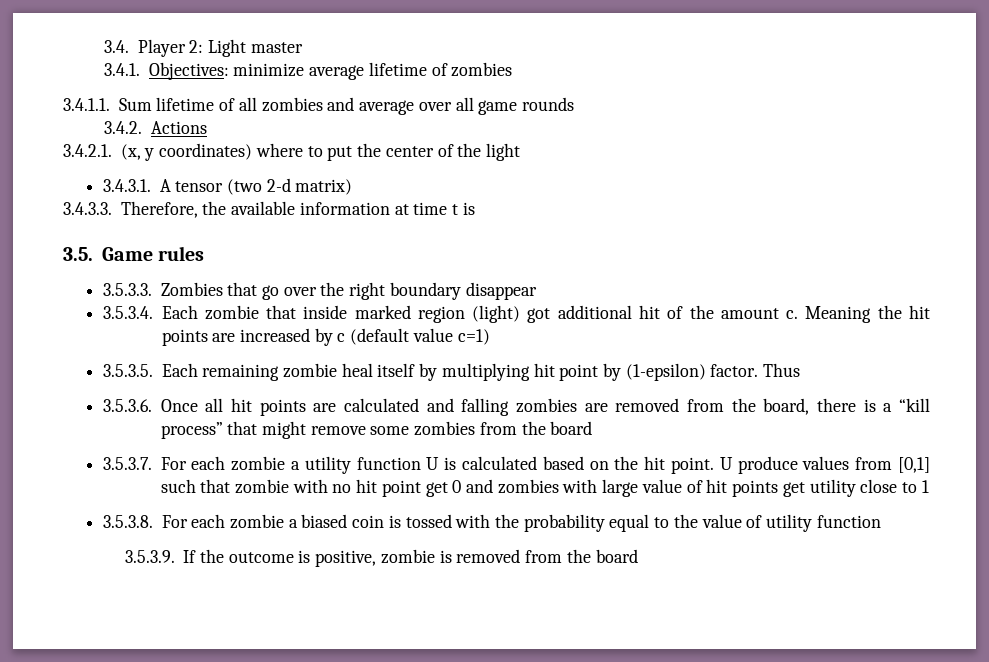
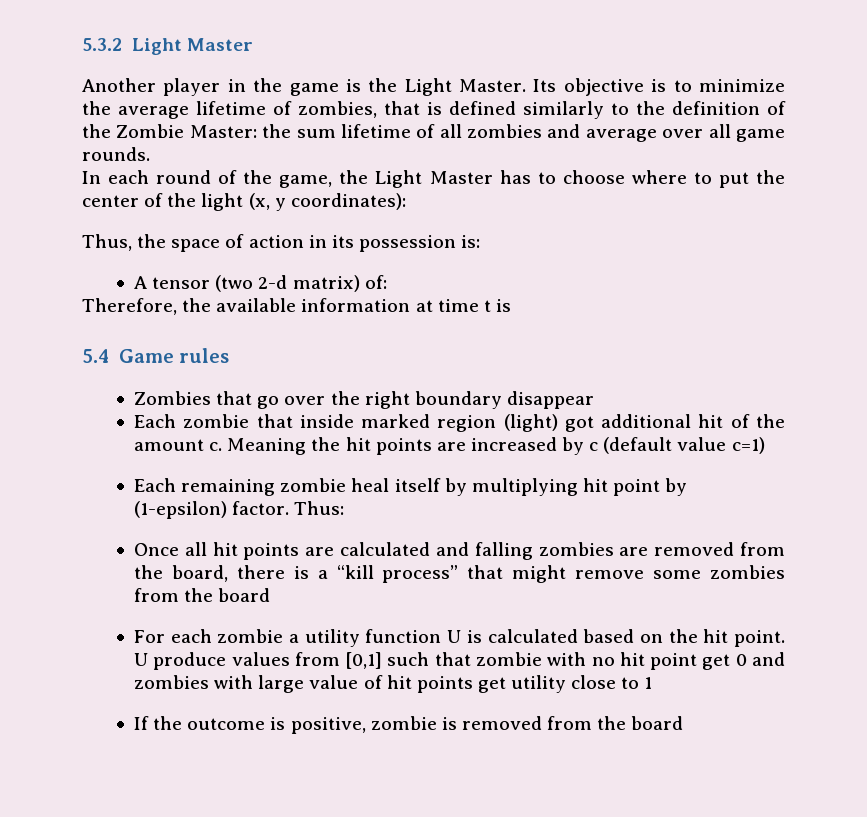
- 3.4. Player 2: Light master
- 3.4.1. Objectives: minimize average lifetime of zombies
- 3.4.1.1. Sum lifetime of all zombies and average over all game rounds
- 3.4.2. Actions
- 3.4.2.1. (x, y coordinates) where to put the center of the light
- 3.4.3.1. A tensor (two 2-d matrix)
- 3.4.3.3. Therefore, the available information at time t is
+ 5.3.2 Light Master
+ Another player in the game is the Light Master. Its objective is to minimize the average lifetime of zombies, that is defined similarly to the definition of the Zombie Master: the sum lifetime of all zombies and average over all game rounds.
+ In each round of the game, the Light Master has to choose where to put the center of the light (x, y coordinates):
+ Thus, the space of action in its possession is:
+ A tensor (two 2-d matrix) of:
+ Therefore, the available information at time t is
- 3.5. Game rules
+ 5.4 Game rules
- 3.5.3.3. Zombies that go over the right boundary disappear
+ Zombies that go over the right boundary disappear
- 3.5.3.4. Each zombie that inside marked region (light) got additional hit of the amount c.
+ Each zombie that inside marked region (light) got additional hit of the amount c.
- 3.5.3.5. Each remaining zombie heal itself by multiplying hit point by (1-epsilon) factor.
+ Each remaining zombie heal itself by multiplying hit point by (1-epsilon) factor.
- Thus
- 3.5.3.6. Once all hit points are calculated and falling zombies are removed from the board, there is a “kill process” that might remove some zombies from the board
+ Thus:
+ Once all hit points are calculated and falling zombies are removed from the board, there is a “kill process” that might remove some zombies from the board
- 3.5.3.7. For each zombie a utility function U is calculated based on the hit point.
+ For each zombie a utility function U is calculated based on the hit point.
- 3.5.3.8. For each zombie a biased coin is tossed with the probability equal to the value of utility function
- 3.5.3.9. If the outcome is positive, zombie is removed from the board
+ If the outcome is positive, zombie is removed from the board

